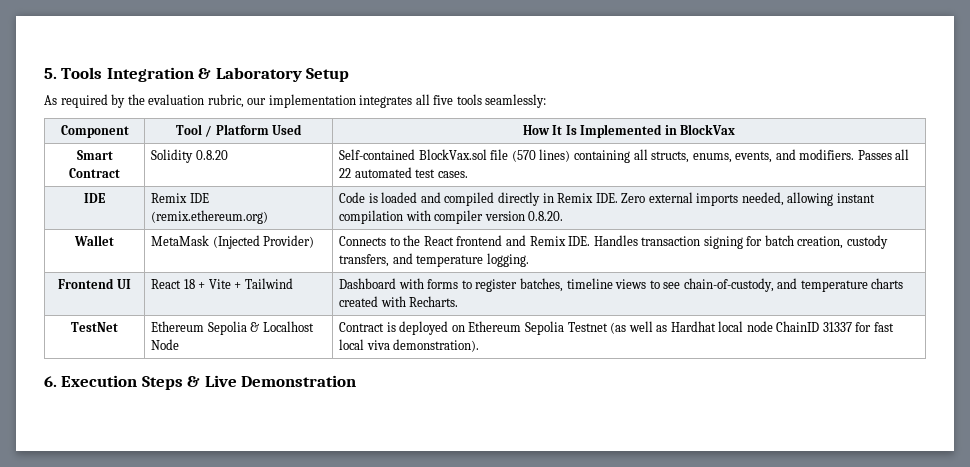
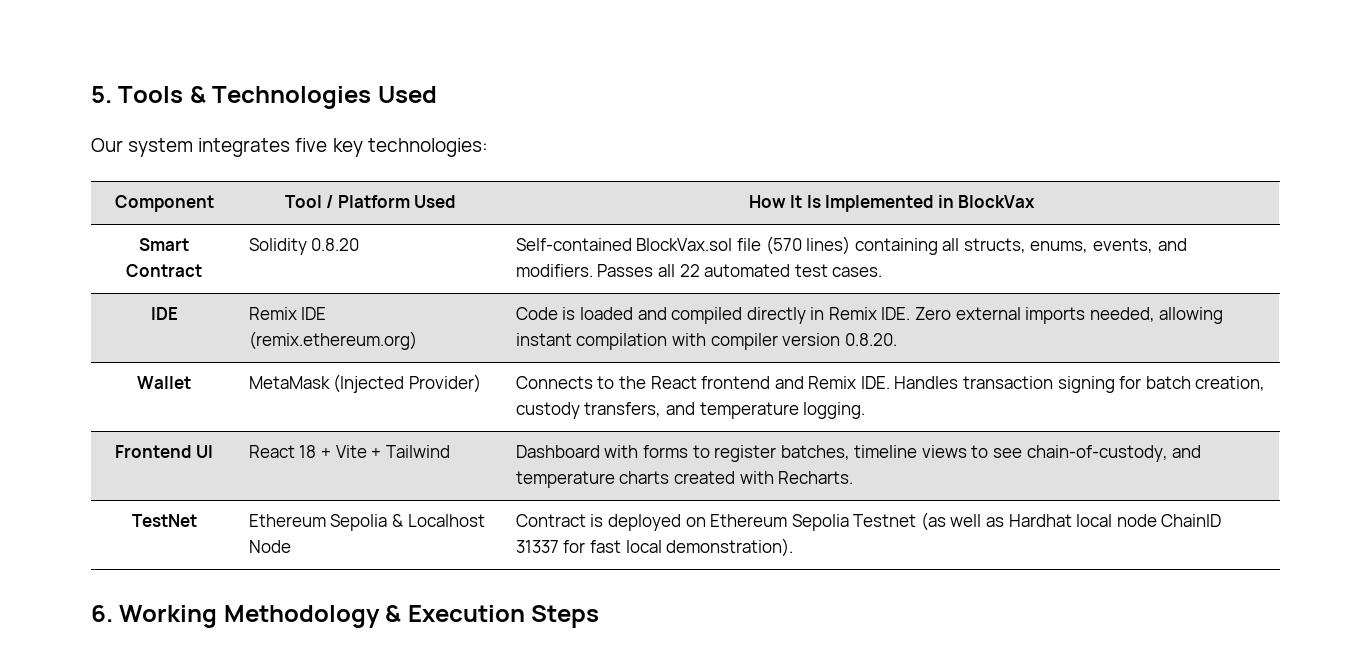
- 5. Tools Integration & Laboratory Setup
- As required by the evaluation rubric, our implementation integrates all five tools seamlessly:
+ 5. Tools & Technologies Used
+ Our system integrates five key technologies:
- TestNet | Ethereum Sepolia & Localhost Node | Contract is deployed on Ethereum Sepolia Testnet (as well as Hardhat local node ChainID 31337 for fast local viva demonstration).
+ TestNet | Ethereum Sepolia & Localhost Node | Contract is deployed on Ethereum Sepolia Testnet (as well as Hardhat local node ChainID 31337 for fast local demonstration).
- 6. Execution Steps & Live Demonstration
+ 6. Working Methodology & Execution Steps

